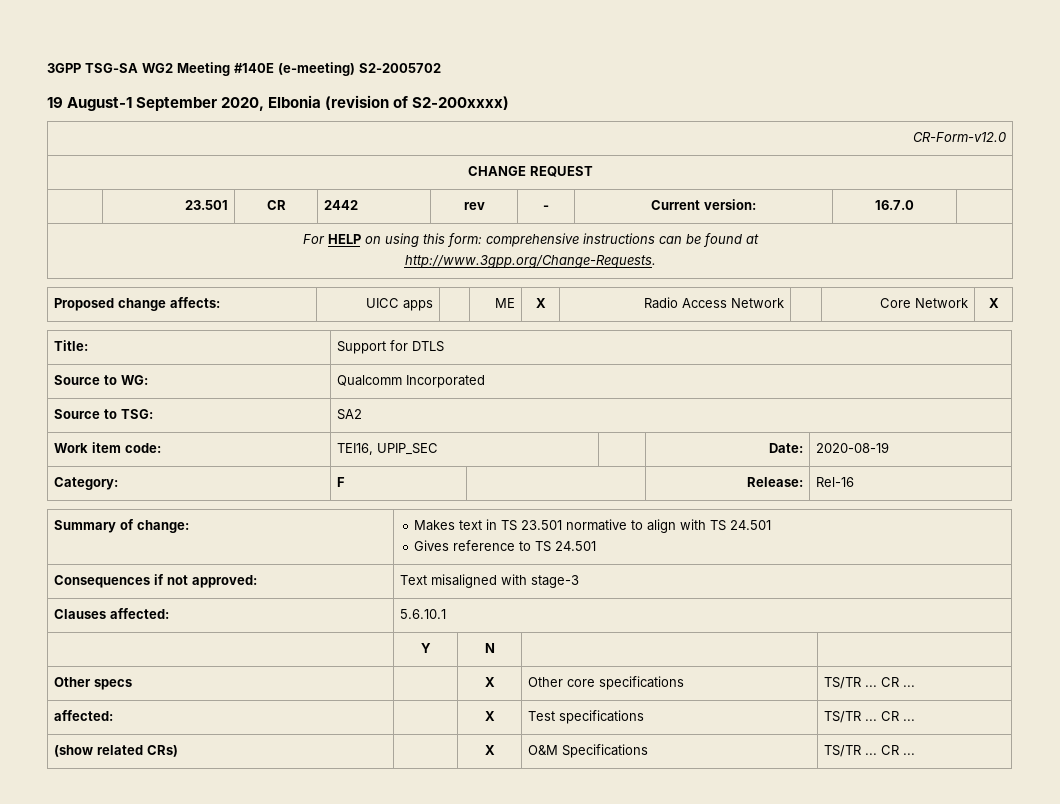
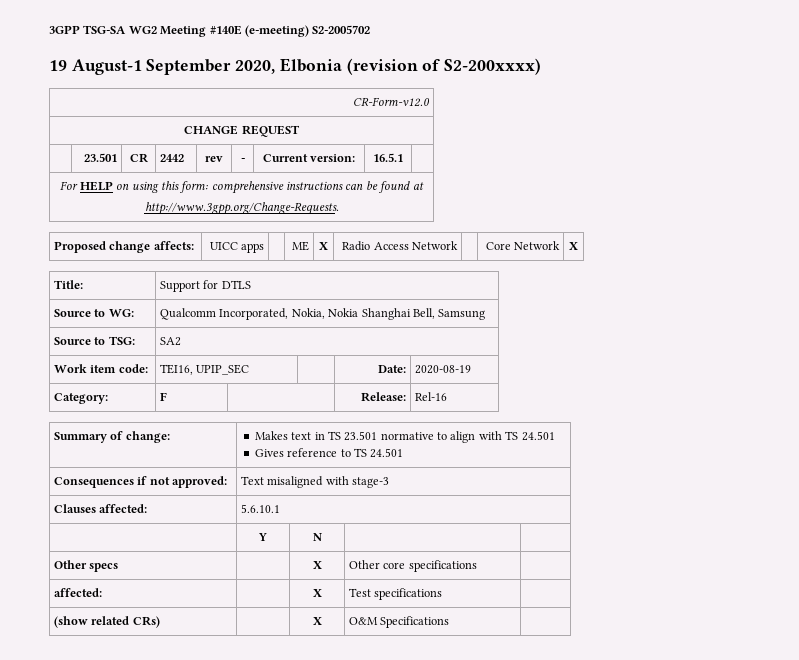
- | 23.501 | CR | 2442 | rev | - | Current version: | 16.7.0 |
+ | 23.501 | CR | 2442 | rev | - | Current version: | 16.5.1 |
- Source to WG: | Qualcomm Incorporated
+ Source to WG: | Qualcomm Incorporated, Nokia, Nokia Shanghai Bell, Samsung
- Other specs | | X | Other core specifications | TS/TR ... CR ...
+ Other specs | | X | Other core specifications |
- affected: | | X | Test specifications | TS/TR ... CR ...
+ affected: | | X | Test specifications |
- (show related CRs) | | X | O&M Specifications | TS/TR ... CR ...
+ (show related CRs) | | X | O&M Specifications |

